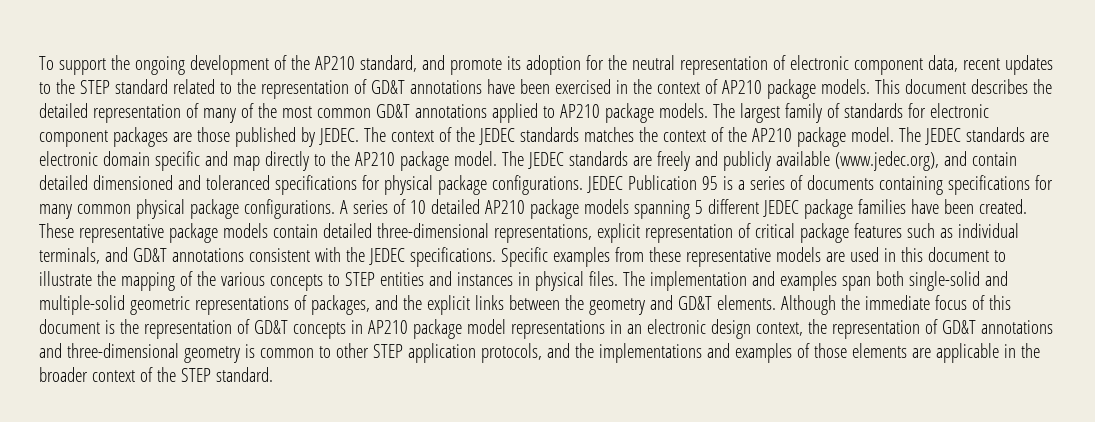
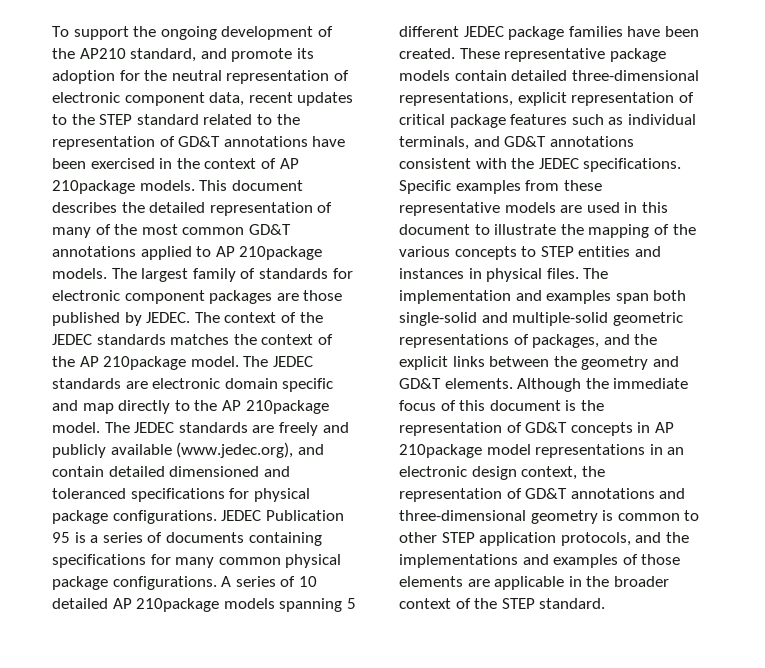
- To support the ongoing development of the AP210 standard, and promote its adoption for the neutral representation of electronic component data, recent updates to the STEP standard related to the representation of GD&T annotations have been exercised in the context of AP210 package models.
+ To support the ongoing development of the AP210 standard, and promote its adoption for the neutral representation of electronic component data, recent updates to the STEP standard related to the representation of GD&T annotations have been exercised in the context of AP 210package models.
- This document describes the detailed representation of many of the most common GD&T annotations applied to AP210 package models.
+ This document describes the detailed representation of many of the most common GD&T annotations applied to AP 210package models.
- The context of the JEDEC standards matches the context of the AP210 package model.
+ The context of the JEDEC standards matches the context of the AP 210package model.
- The JEDEC standards are electronic domain specific and map directly to the AP210 package model.
+ The JEDEC standards are electronic domain specific and map directly to the AP 210package model.
- A series of 10 detailed AP210 package models spanning 5 different JEDEC package families have been created.
+ A series of 10 detailed AP 210package models spanning 5 different JEDEC package families have been created.
- Although the immediate focus of this document is the representation of GD&T concepts in AP210 package model representations in an electronic design context, the representation of GD&T annotations and three-dimensional geometry is common to other STEP application protocols, and the implementations and examples of those elements are applicable in the broader context of the STEP standard.
+ Although the immediate focus of this document is the representation of GD&T concepts in AP 210package model representations in an electronic design context, the representation of GD&T annotations and three-dimensional geometry is common to other STEP application protocols, and the implementations and examples of those elements are applicable in the broader context of the STEP standard.

